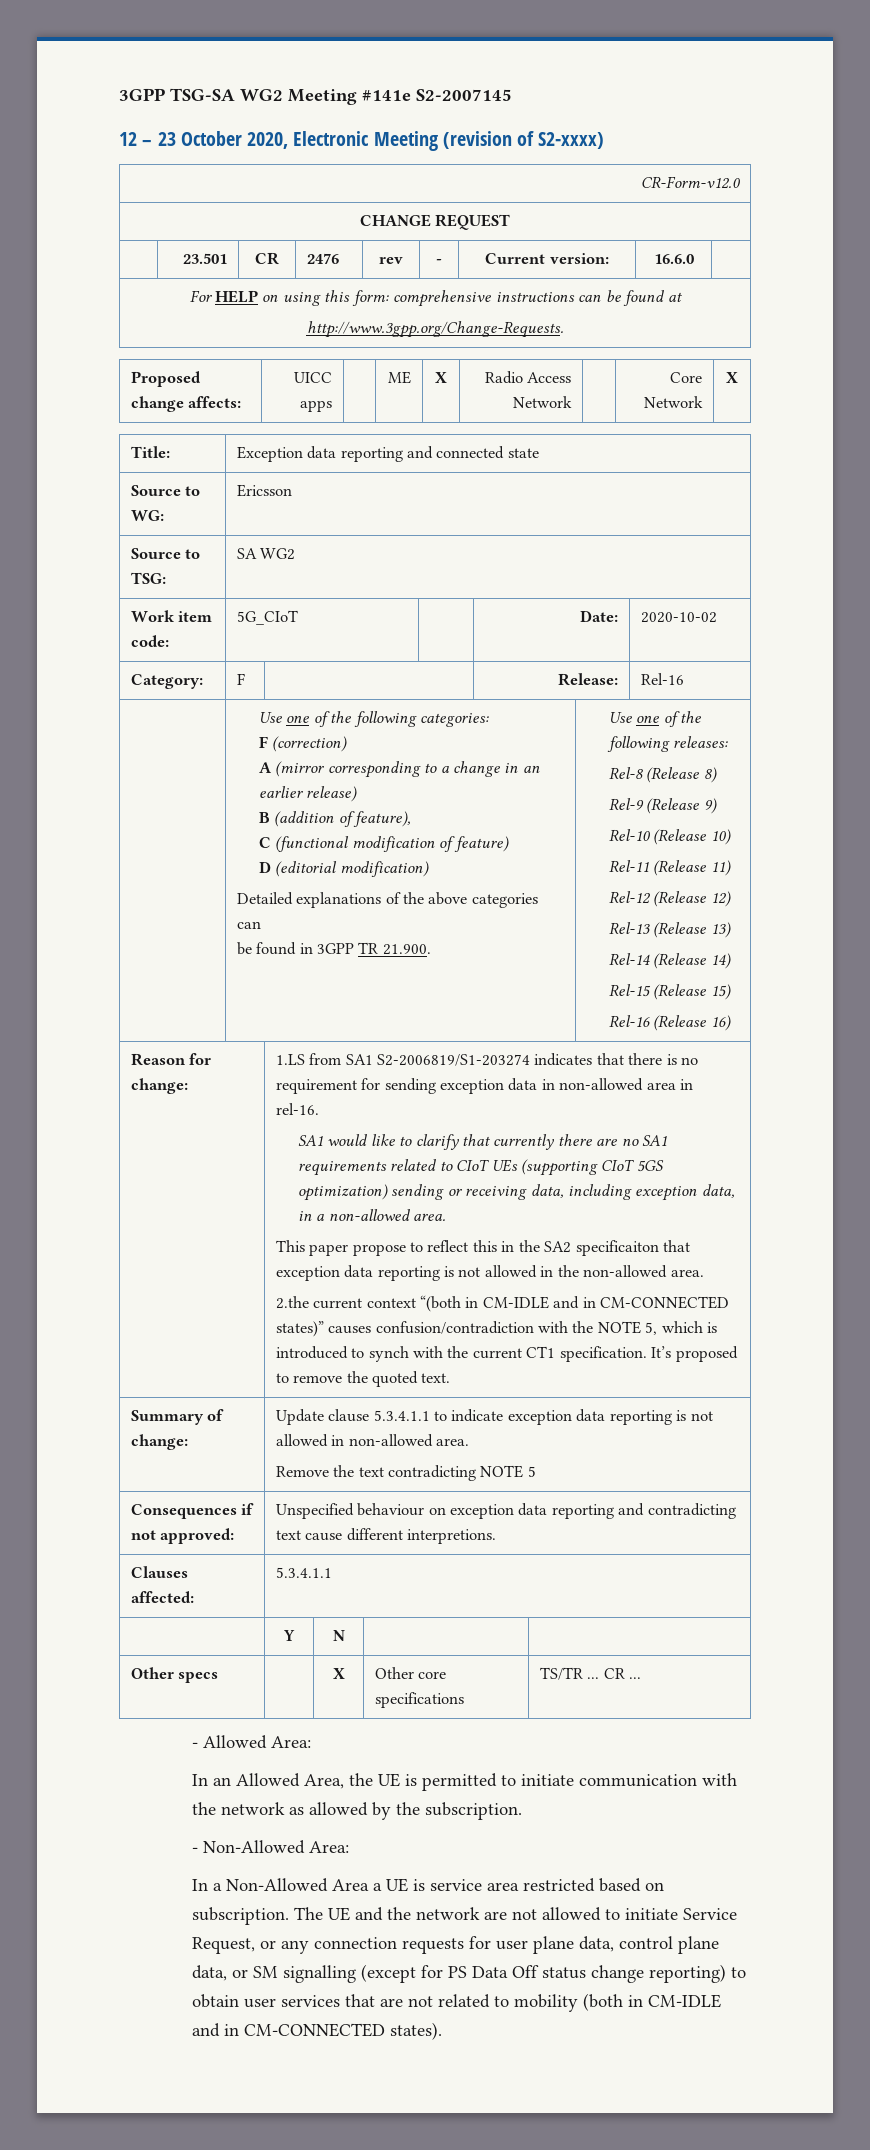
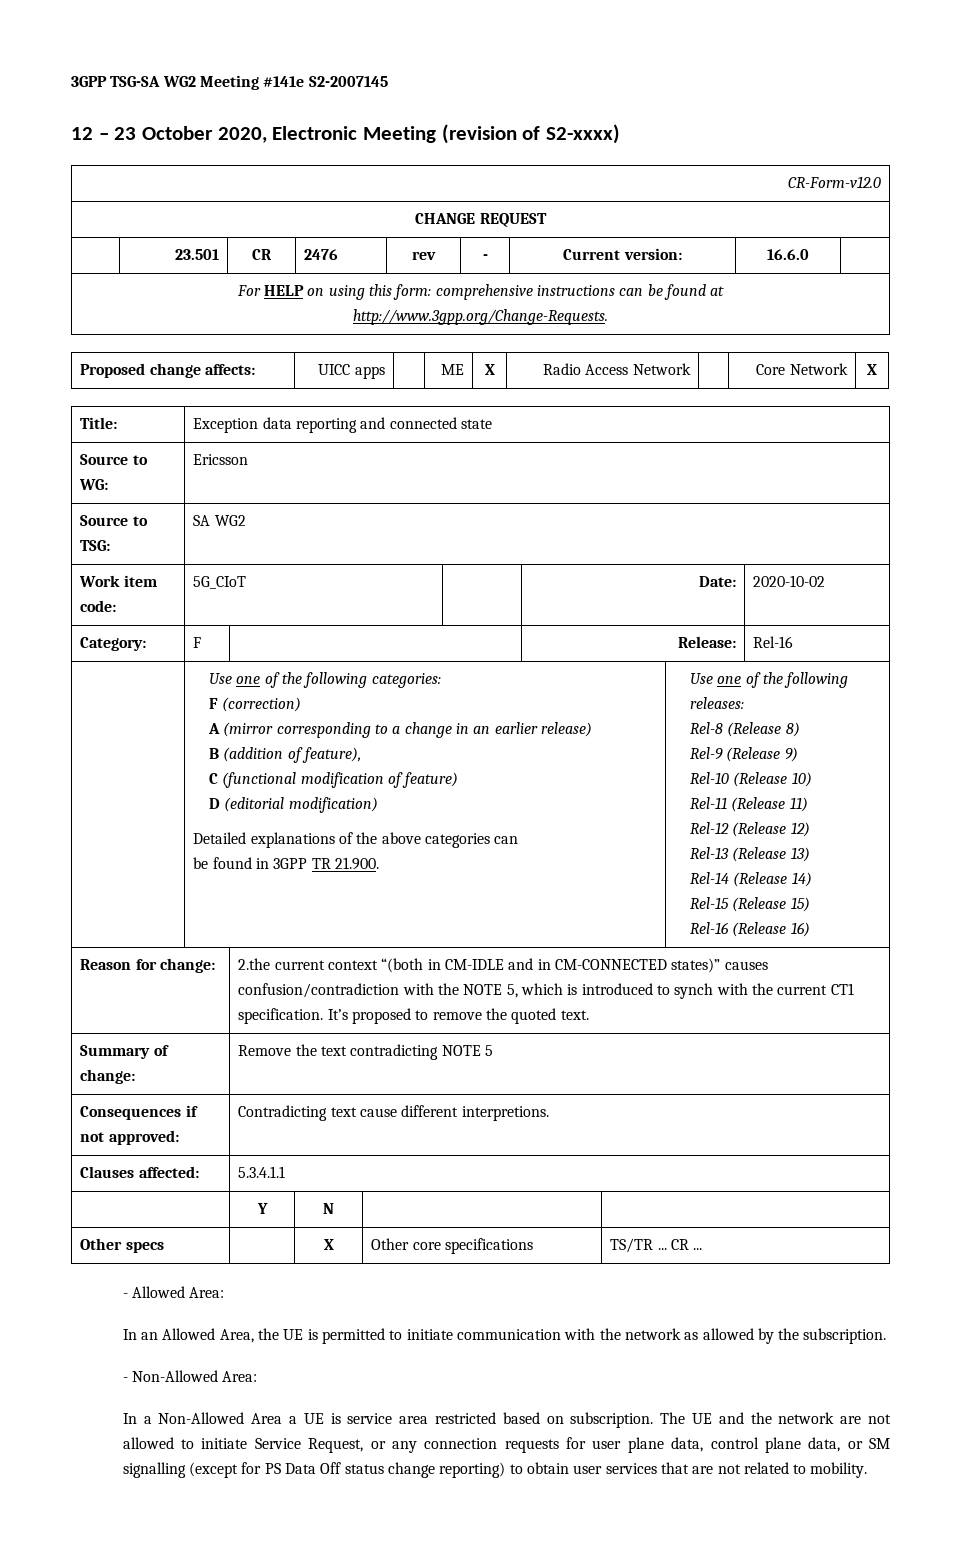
- 1.LS from SA1 S2-2006819/S1-203274 indicates that there is no requirement for sending exception data in non-allowed area in rel-16.
- SA1 would like to clarify that currently there are no SA1 requirements related to CIoT UEs (supporting CIoT 5GS optimization) sending or receiving data, including exception data, in a non-allowed area.
- This paper propose to reflect this in the SA2 specificaiton that exception data reporting is not allowed in the non-allowed area.
- Summary of change: | Update clause 5.3.4.1.1 to indicate exception data reporting is not allowed in non-allowed area.
- Remove the text contradicting NOTE 5
+ Summary of change: | Remove the text contradicting NOTE 5
- Consequences if not approved: | Unspecified behaviour on exception data reporting and contradicting text cause different interpretions.
+ Consequences if not approved: | Contradicting text cause different interpretions.
- The UE and the network are not allowed to initiate Service Request, or any connection requests for user plane data, control plane data, or SM signalling (except for PS Data Off status change reporting) to obtain user services that are not related to mobility (both in CM-IDLE and in CM-CONNECTED states).
+ The UE and the network are not allowed to initiate Service Request, or any connection requests for user plane data, control plane data, or SM signalling (except for PS Data Off status change reporting) to obtain user services that are not related to mobility.

